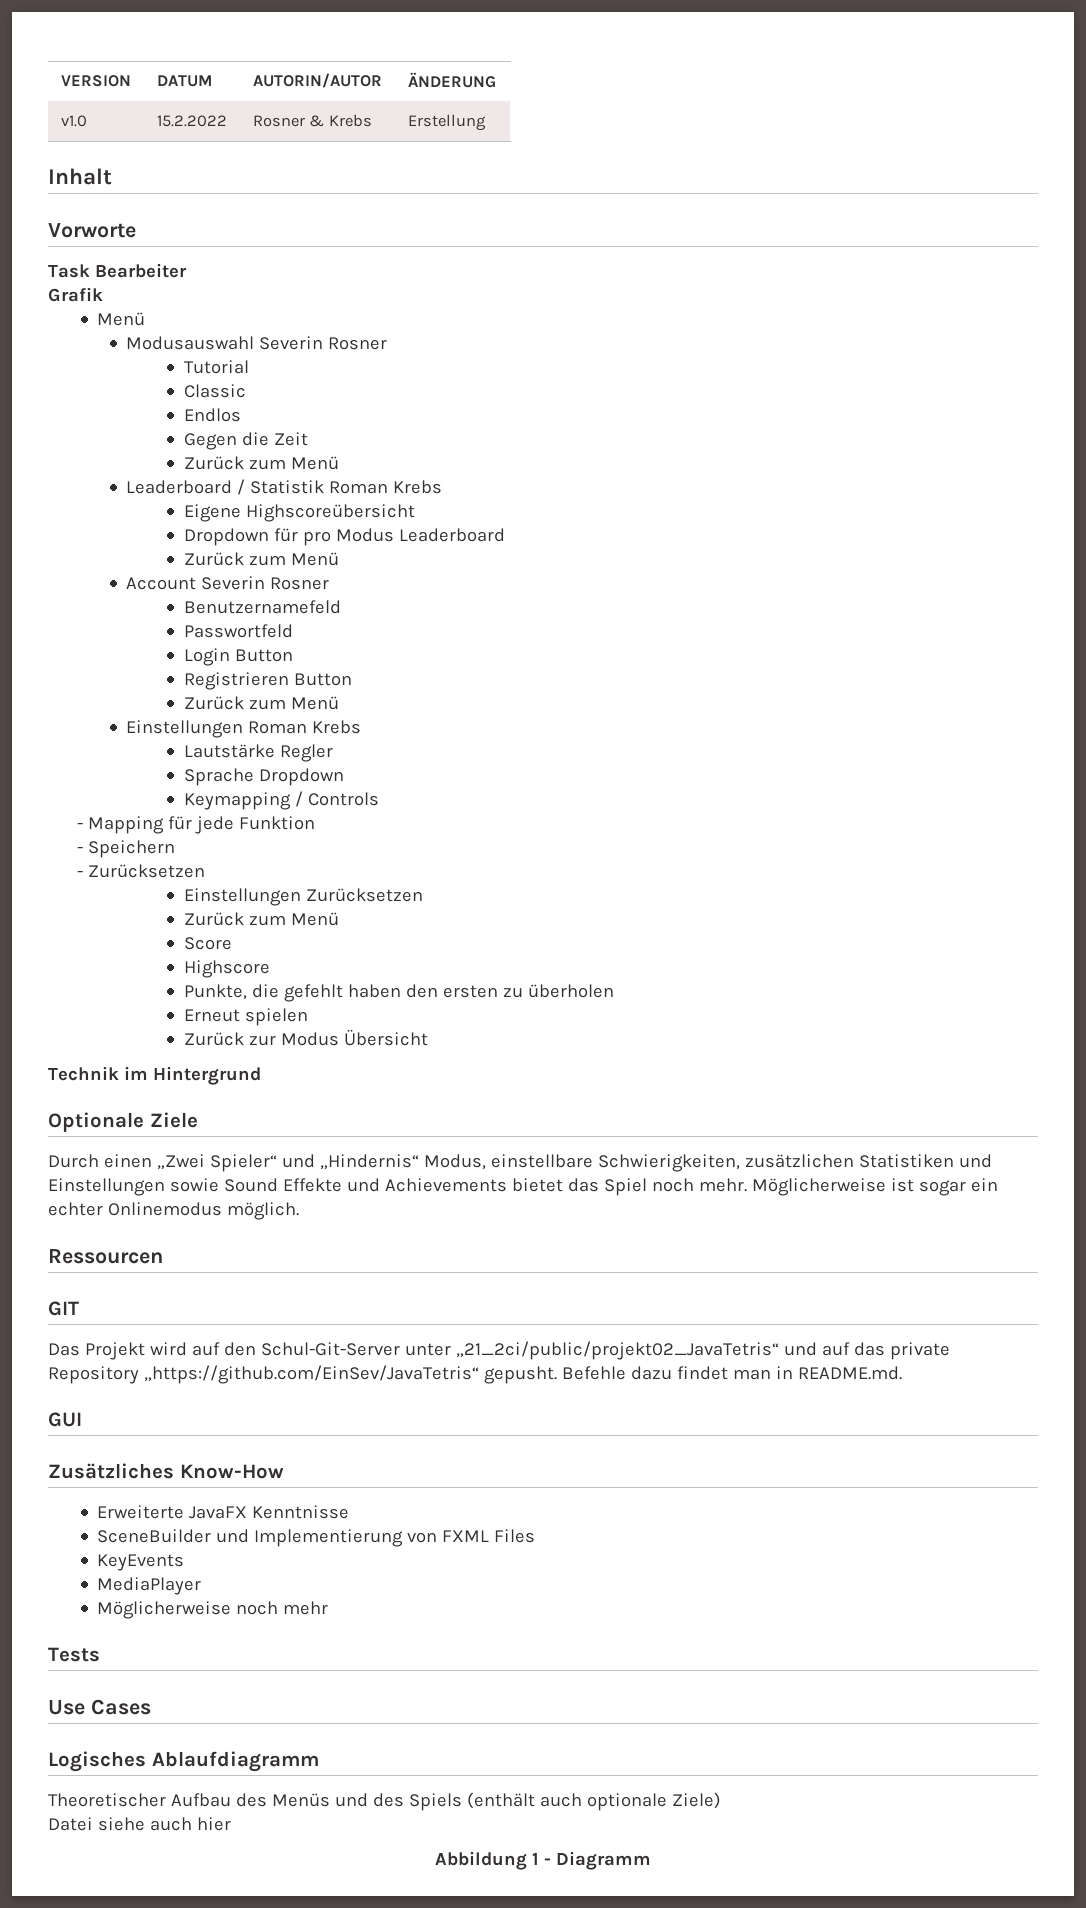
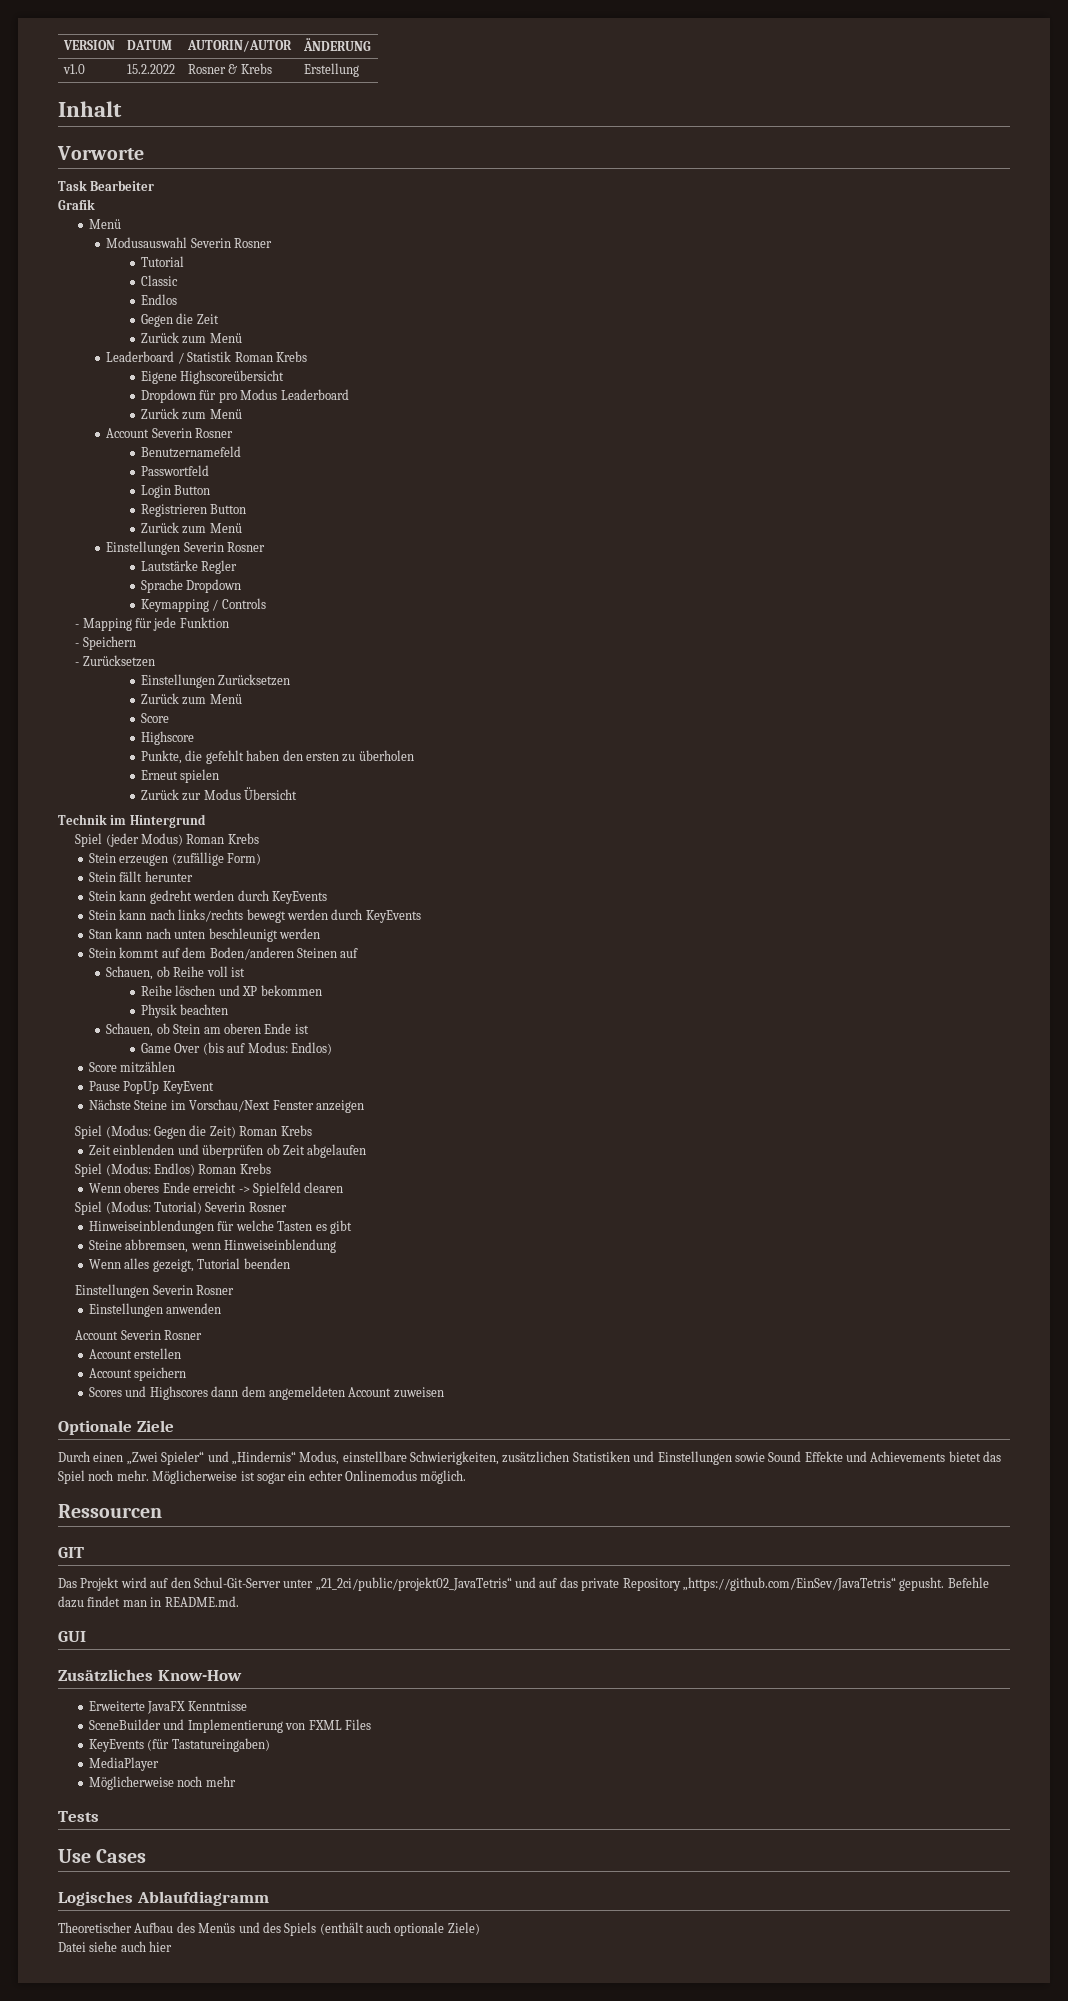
  Registrieren Button
  Zurück zum Menü
- Einstellungen Roman Krebs
+ Einstellungen Severin Rosner
+ Spiel (jeder Modus) Roman Krebs
+ Stein erzeugen (zufällige Form)
+ Stein fällt herunter
+ Stein kann gedreht werden durch KeyEvents
+ Stein kann nach links/rechts bewegt werden durch KeyEvents
+ Stan kann nach unten beschleunigt werden
+ Stein kommt auf dem Boden/anderen Steinen auf
+ Schauen, ob Reihe voll ist
+ Reihe löschen und XP bekommen
+ Physik beachten
+ Schauen, ob Stein am oberen Ende ist
+ Game Over (bis auf Modus: Endlos)
+ Score mitzählen
+ Pause PopUp KeyEvent
+ Nächste Steine im Vorschau/Next Fenster anzeigen
+ Spiel (Modus: Gegen die Zeit) Roman Krebs
+ Zeit einblenden und überprüfen ob Zeit abgelaufen
+ Spiel (Modus: Endlos) Roman Krebs
+ Wenn oberes Ende erreicht -> Spielfeld clearen
+ Spiel (Modus: Tutorial) Severin Rosner
+ Hinweiseinblendungen für welche Tasten es gibt
+ Steine abbremsen, wenn Hinweiseinblendung
+ Wenn alles gezeigt, Tutorial beenden
+ Einstellungen Severin Rosner
+ Einstellungen anwenden
+ Account Severin Rosner
+ Account erstellen
+ Account speichern
+ Scores und Highscores dann dem angemeldeten Account zuweisen
- KeyEvents
+ KeyEvents (für Tastatureingaben)
- Abbildung 1 - Diagramm

